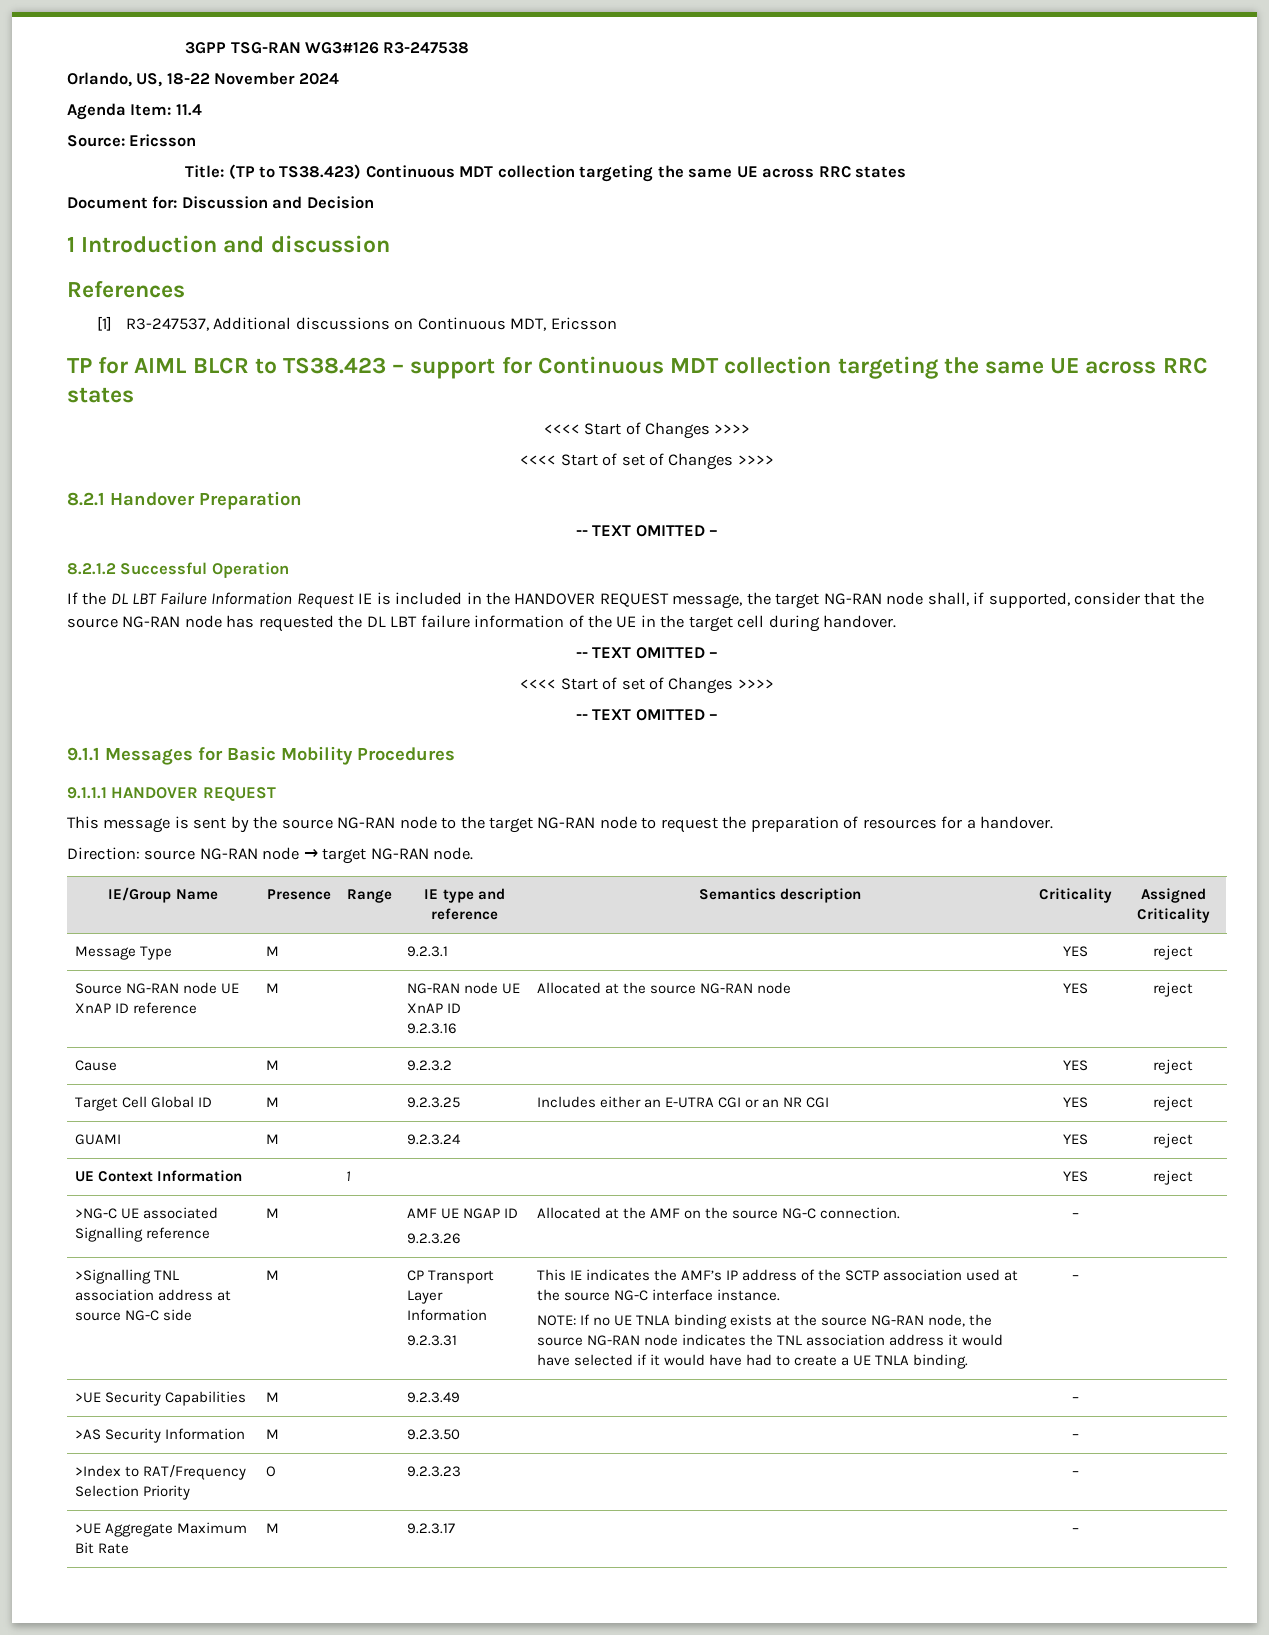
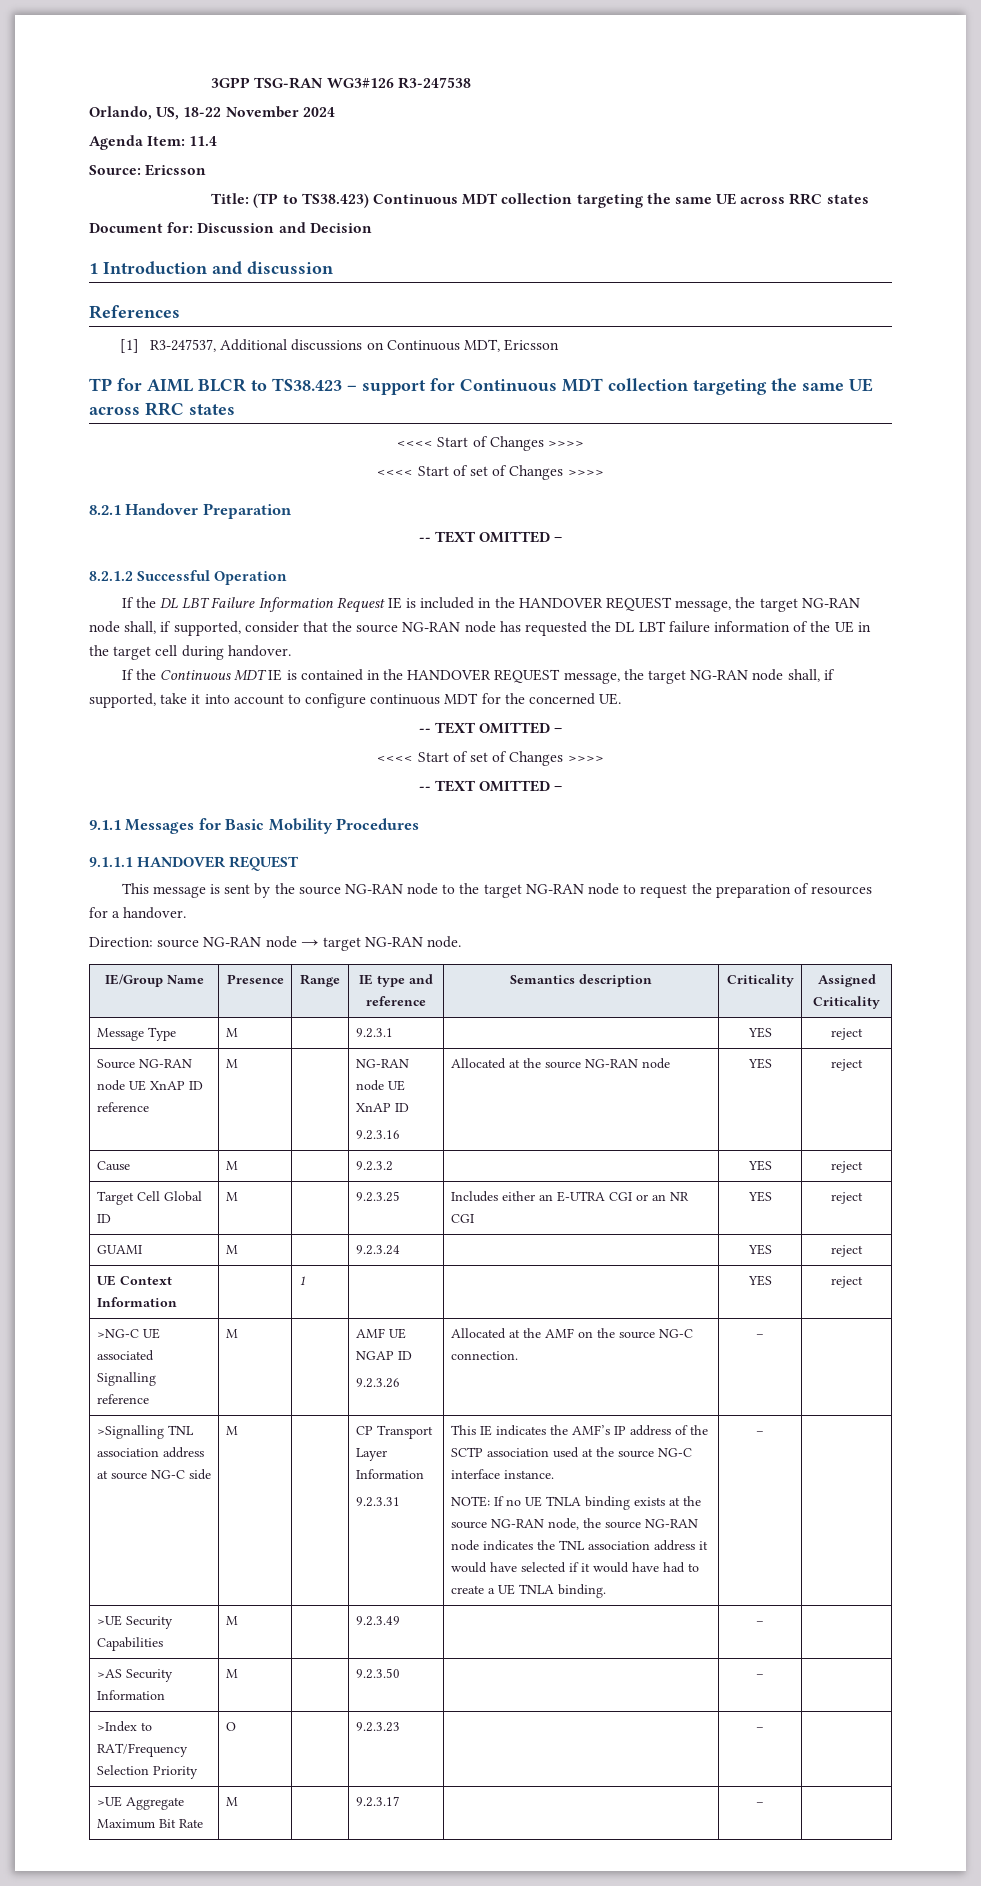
+ If the Continuous MDT IE is contained in the HANDOVER REQUEST message, the target NG-RAN node shall, if supported, take it into account to configure continuous MDT for the concerned UE.

